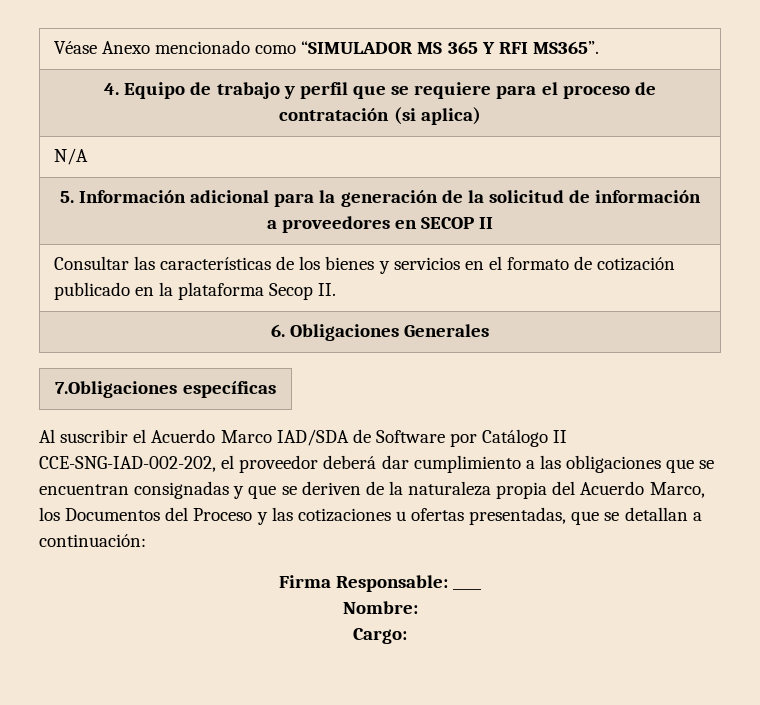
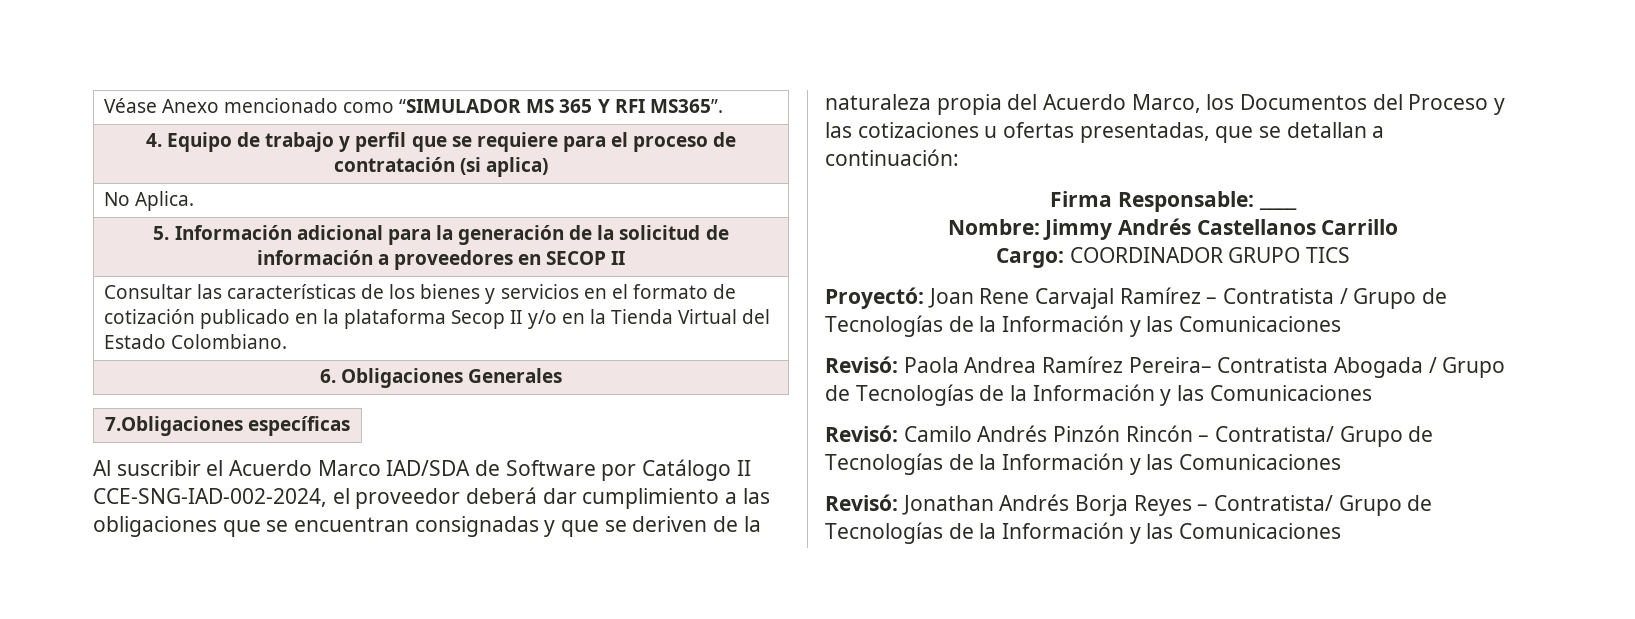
- N/A
+ No Aplica.
- Consultar las características de los bienes y servicios en el formato de cotización publicado en la plataforma Secop II.
+ Consultar las características de los bienes y servicios en el formato de cotización publicado en la plataforma Secop II y/o en la Tienda Virtual del Estado Colombiano.
- Al suscribir el Acuerdo Marco IAD/SDA de Software por Catálogo II CCE-SNG-IAD-002-202, el proveedor deberá dar cumplimiento a las obligaciones que se encuentran consignadas y que se deriven de la naturaleza propia del Acuerdo Marco, los Documentos del Proceso y las cotizaciones u ofertas presentadas, que se detallan a continuación:
+ Al suscribir el Acuerdo Marco IAD/SDA de Software por Catálogo II CCE-SNG-IAD-002-2024, el proveedor deberá dar cumplimiento a las obligaciones que se encuentran consignadas y que se deriven de la naturaleza propia del Acuerdo Marco, los Documentos del Proceso y las cotizaciones u ofertas presentadas, que se detallan a continuación:
- Nombre:
- Cargo:
+ Nombre: Jimmy Andrés Castellanos Carrillo
+ Cargo: COORDINADOR GRUPO TICS
+ Proyectó: Joan Rene Carvajal Ramírez – Contratista / Grupo de Tecnologías de la Información y las Comunicaciones
+ Revisó: Paola Andrea Ramírez Pereira– Contratista Abogada / Grupo de Tecnologías de la Información y las Comunicaciones
+ Revisó: Camilo Andrés Pinzón Rincón – Contratista/ Grupo de Tecnologías de la Información y las Comunicaciones
+ Revisó: Jonathan Andrés Borja Reyes – Contratista/ Grupo de Tecnologías de la Información y las Comunicaciones

